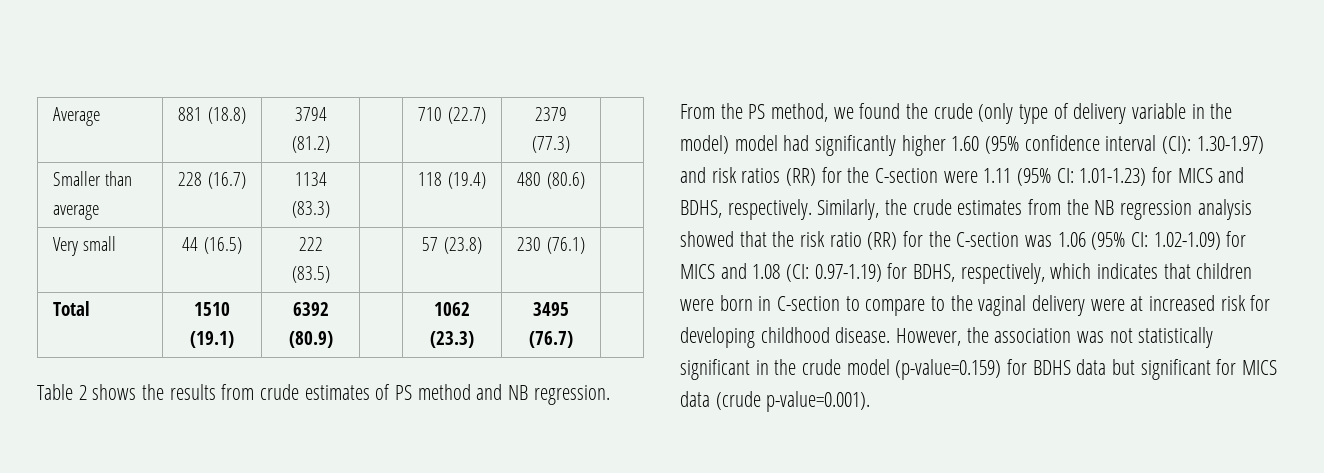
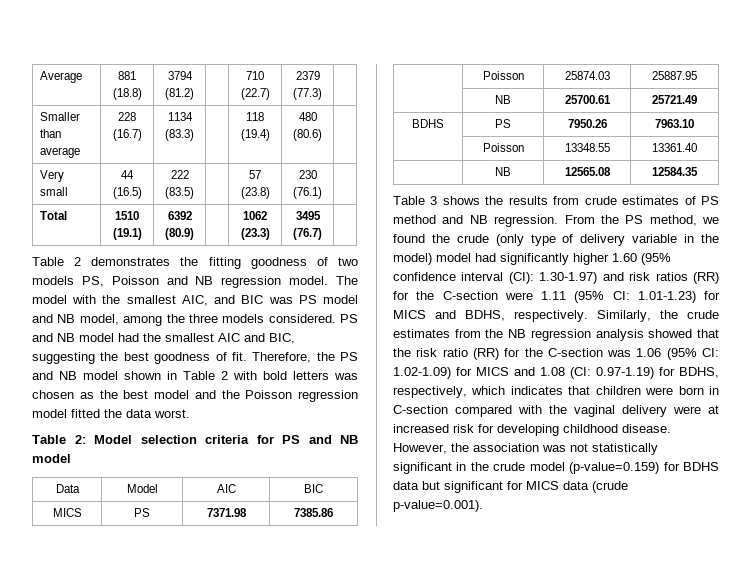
- Table 2 shows the results from crude estimates of PS method and NB regression.
+ Table 2 demonstrates the fitting goodness of two models PS, Poisson and NB regression model. The model with the smallest AIC, and BIC was PS model and NB model, among the three models considered. PS and NB model had the smallest AIC and BIC, suggesting the best goodness of fit. Therefore, the PS and NB model shown in Table 2 with bold letters was chosen as the best model and the Poisson regression model fitted the data worst.
+ Table 2: Model selection criteria for PS and NB model
+ Data | Model | AIC | BIC
+ MICS | PS | 7371.98 | 7385.86
+ | Poisson | 25874.03 | 25887.95
+ | NB | 25700.61 | 25721.49
+ BDHS | PS | 7950.26 | 7963.10
+ | Poisson | 13348.55 | 13361.40
+ | NB | 12565.08 | 12584.35
+ Table 3 shows the results from crude estimates of PS method and NB regression.
- Similarly, the crude estimates from the NB regression analysis showed that the risk ratio (RR) for the C-section was 1.06 (95% CI: 1.02-1.09) for MICS and 1.08 (CI: 0.97-1.19) for BDHS, respectively, which indicates that children were born in C-section to compare to the vaginal delivery were at increased risk for developing childhood disease.
+ Similarly, the crude estimates from the NB regression analysis showed that the risk ratio (RR) for the C-section was 1.06 (95% CI: 1.02-1.09) for MICS and 1.08 (CI: 0.97-1.19) for BDHS, respectively, which indicates that children were born in C-section compared with the vaginal delivery were at increased risk for developing childhood disease.

